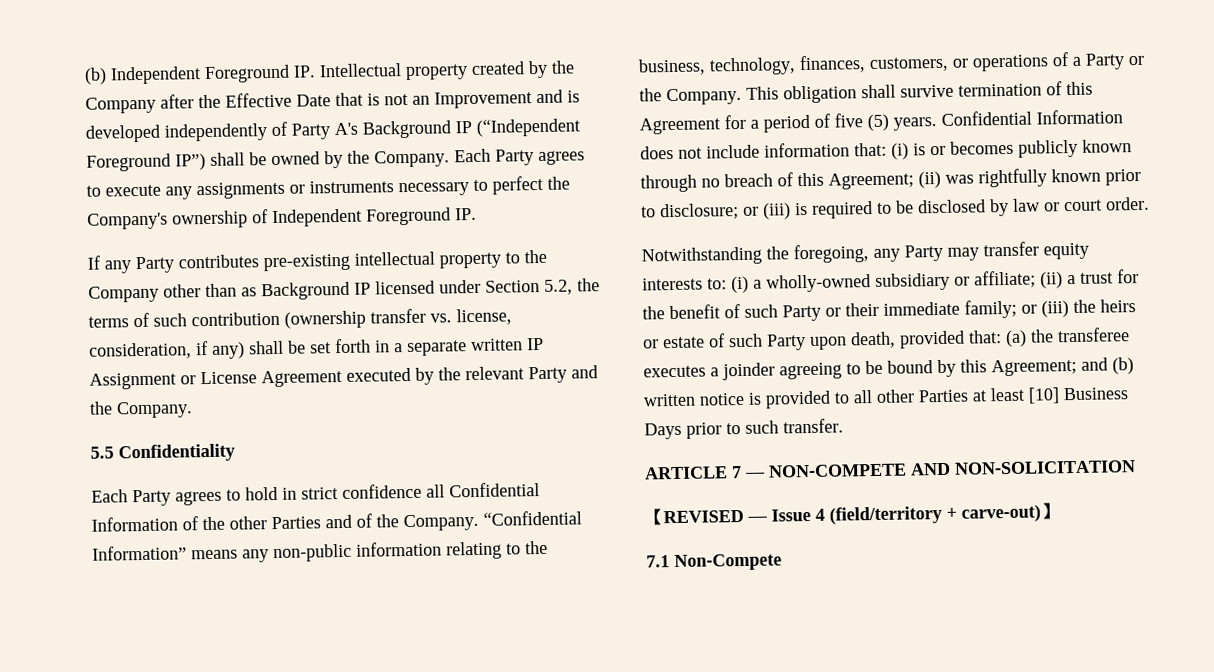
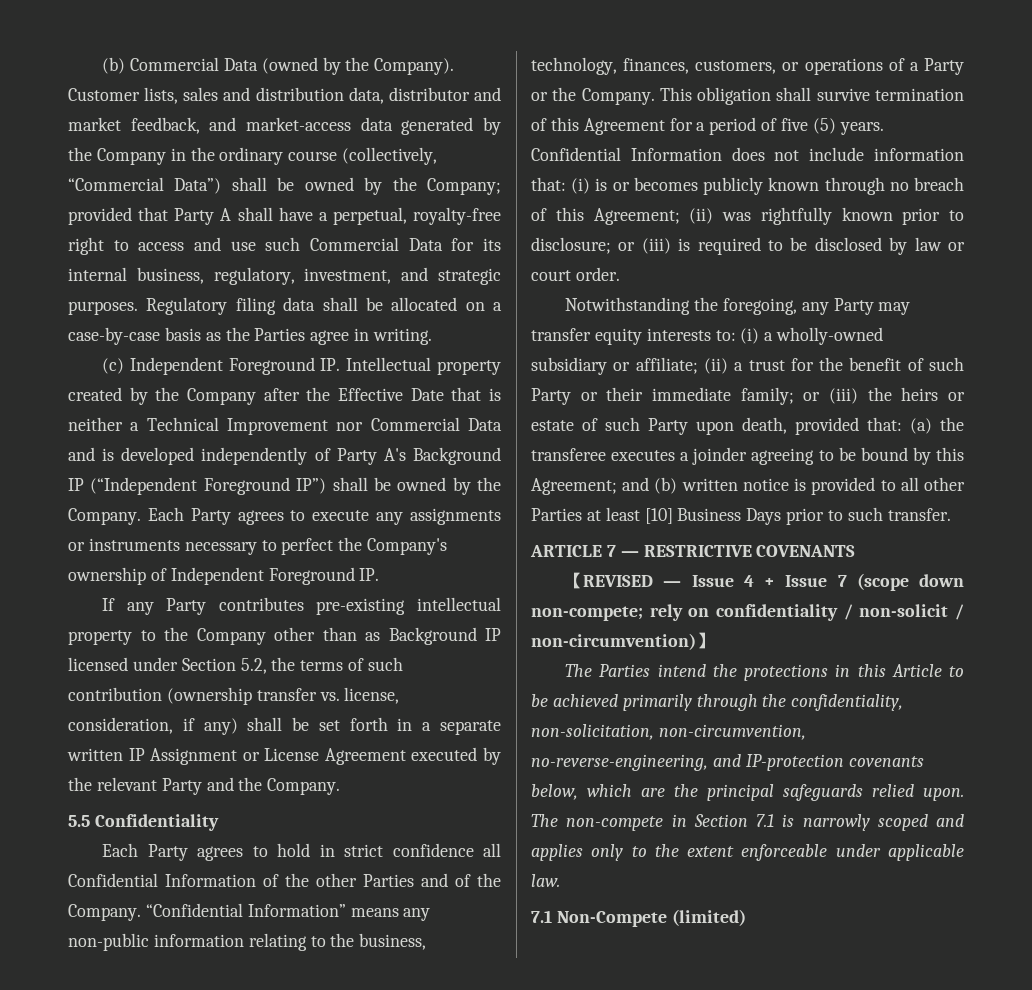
- (b) Independent Foreground IP. Intellectual property created by the Company after the Effective Date that is not an Improvement and is developed independently of Party A's Background IP (“Independent Foreground IP”) shall be owned by the Company.
+ (b) Commercial Data (owned by the Company). Customer lists, sales and distribution data, distributor and market feedback, and market-access data generated by the Company in the ordinary course (collectively, “Commercial Data”) shall be owned by the Company; provided that Party A shall have a perpetual, royalty-free right to access and use such Commercial Data for its internal business, regulatory, investment, and strategic purposes. Regulatory filing data shall be allocated on a case-by-case basis as the Parties agree in writing.
+ (c) Independent Foreground IP. Intellectual property created by the Company after the Effective Date that is neither a Technical Improvement nor Commercial Data and is developed independently of Party A's Background IP (“Independent Foreground IP”) shall be owned by the Company.
- ARTICLE 7 — NON-COMPETE AND NON-SOLICITATION
+ ARTICLE 7 — RESTRICTIVE COVENANTS
- 【REVISED — Issue 4 (field/territory + carve-out)】
+ 【REVISED — Issue 4 + Issue 7 (scope down non-compete; rely on confidentiality / non-solicit / non-circumvention)】
+ The Parties intend the protections in this Article to be achieved primarily through the confidentiality, non-solicitation, non-circumvention, no-reverse-engineering, and IP-protection covenants below, which are the principal safeguards relied upon. The non-compete in Section 7.1 is narrowly scoped and applies only to the extent enforceable under applicable law.
- 7.1 Non-Compete
+ 7.1 Non-Compete (limited)

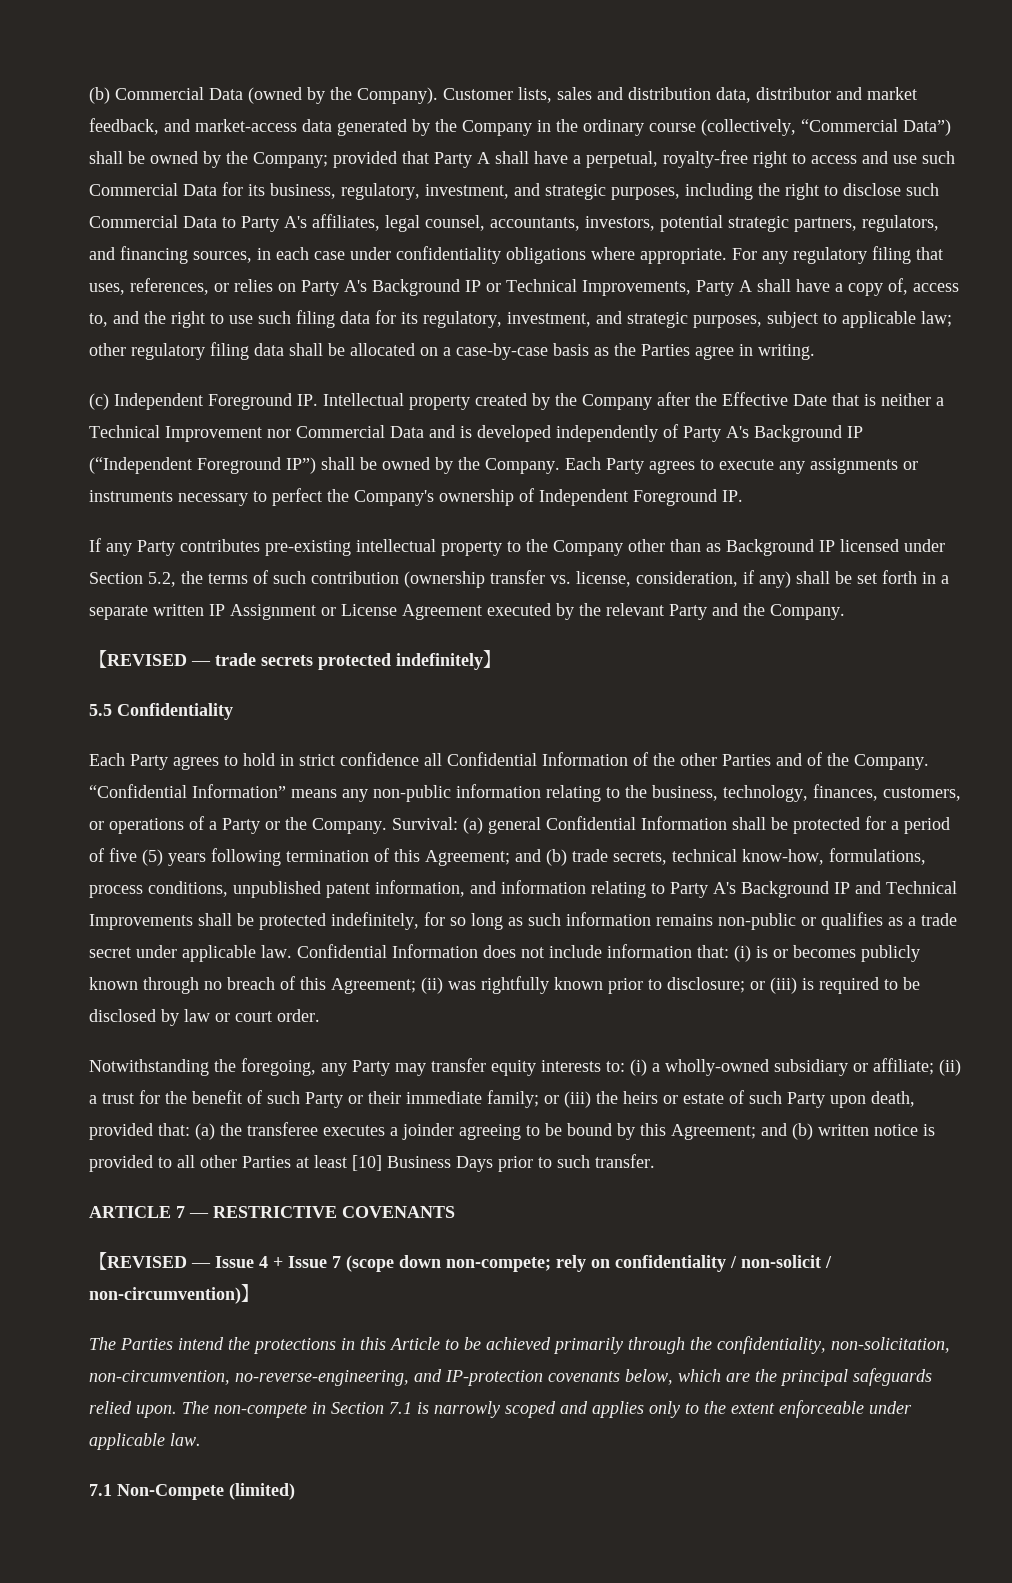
- provided that Party A shall have a perpetual, royalty-free right to access and use such Commercial Data for its internal business, regulatory, investment, and strategic purposes. Regulatory filing data shall be allocated on a case-by-case basis as the Parties agree in writing.
+ provided that Party A shall have a perpetual, royalty-free right to access and use such Commercial Data for its business, regulatory, investment, and strategic purposes, including the right to disclose such Commercial Data to Party A's affiliates, legal counsel, accountants, investors, potential strategic partners, regulators, and financing sources, in each case under confidentiality obligations where appropriate. For any regulatory filing that uses, references, or relies on Party A's Background IP or Technical Improvements, Party A shall have a copy of, access to, and the right to use such filing data for its regulatory, investment, and strategic purposes, subject to applicable law; other regulatory filing data shall be allocated on a case-by-case basis as the Parties agree in writing.
+ 【REVISED — trade secrets protected indefinitely】
- This obligation shall survive termination of this Agreement for a period of five (5) years.
+ Survival: (a) general Confidential Information shall be protected for a period of five (5) years following termination of this Agreement; and (b) trade secrets, technical know-how, formulations, process conditions, unpublished patent information, and information relating to Party A's Background IP and Technical Improvements shall be protected indefinitely, for so long as such information remains non-public or qualifies as a trade secret under applicable law.

